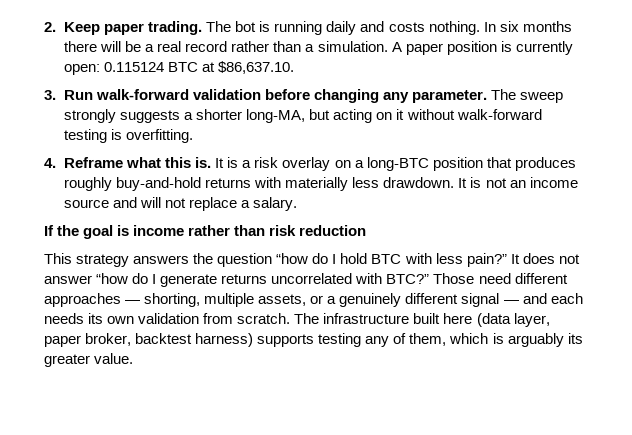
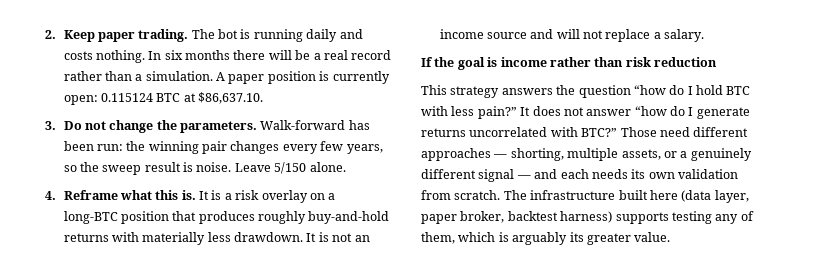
- 3. Run walk-forward validation before changing any parameter. The sweep strongly suggests a shorter long-MA, but acting on it without walk-forward testing is overfitting.
+ 3. Do not change the parameters. Walk-forward has been run: the winning pair changes every few years, so the sweep result is noise. Leave 5/150 alone.

